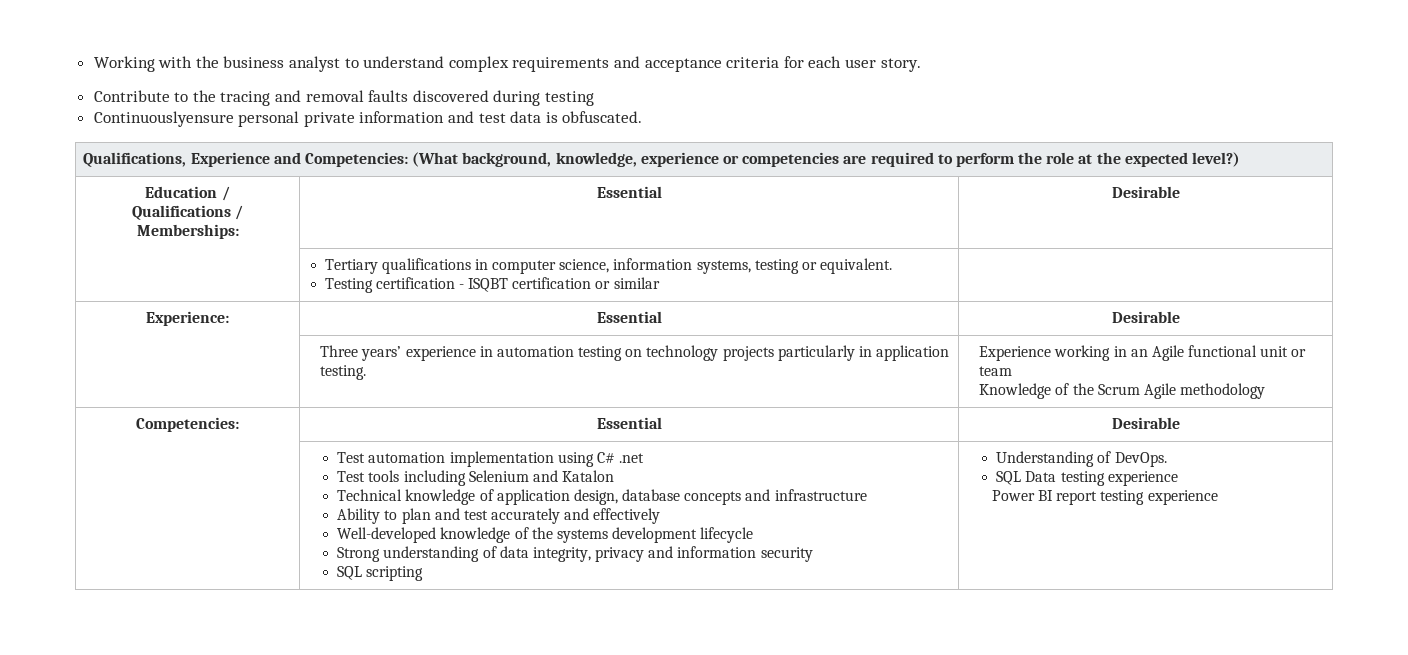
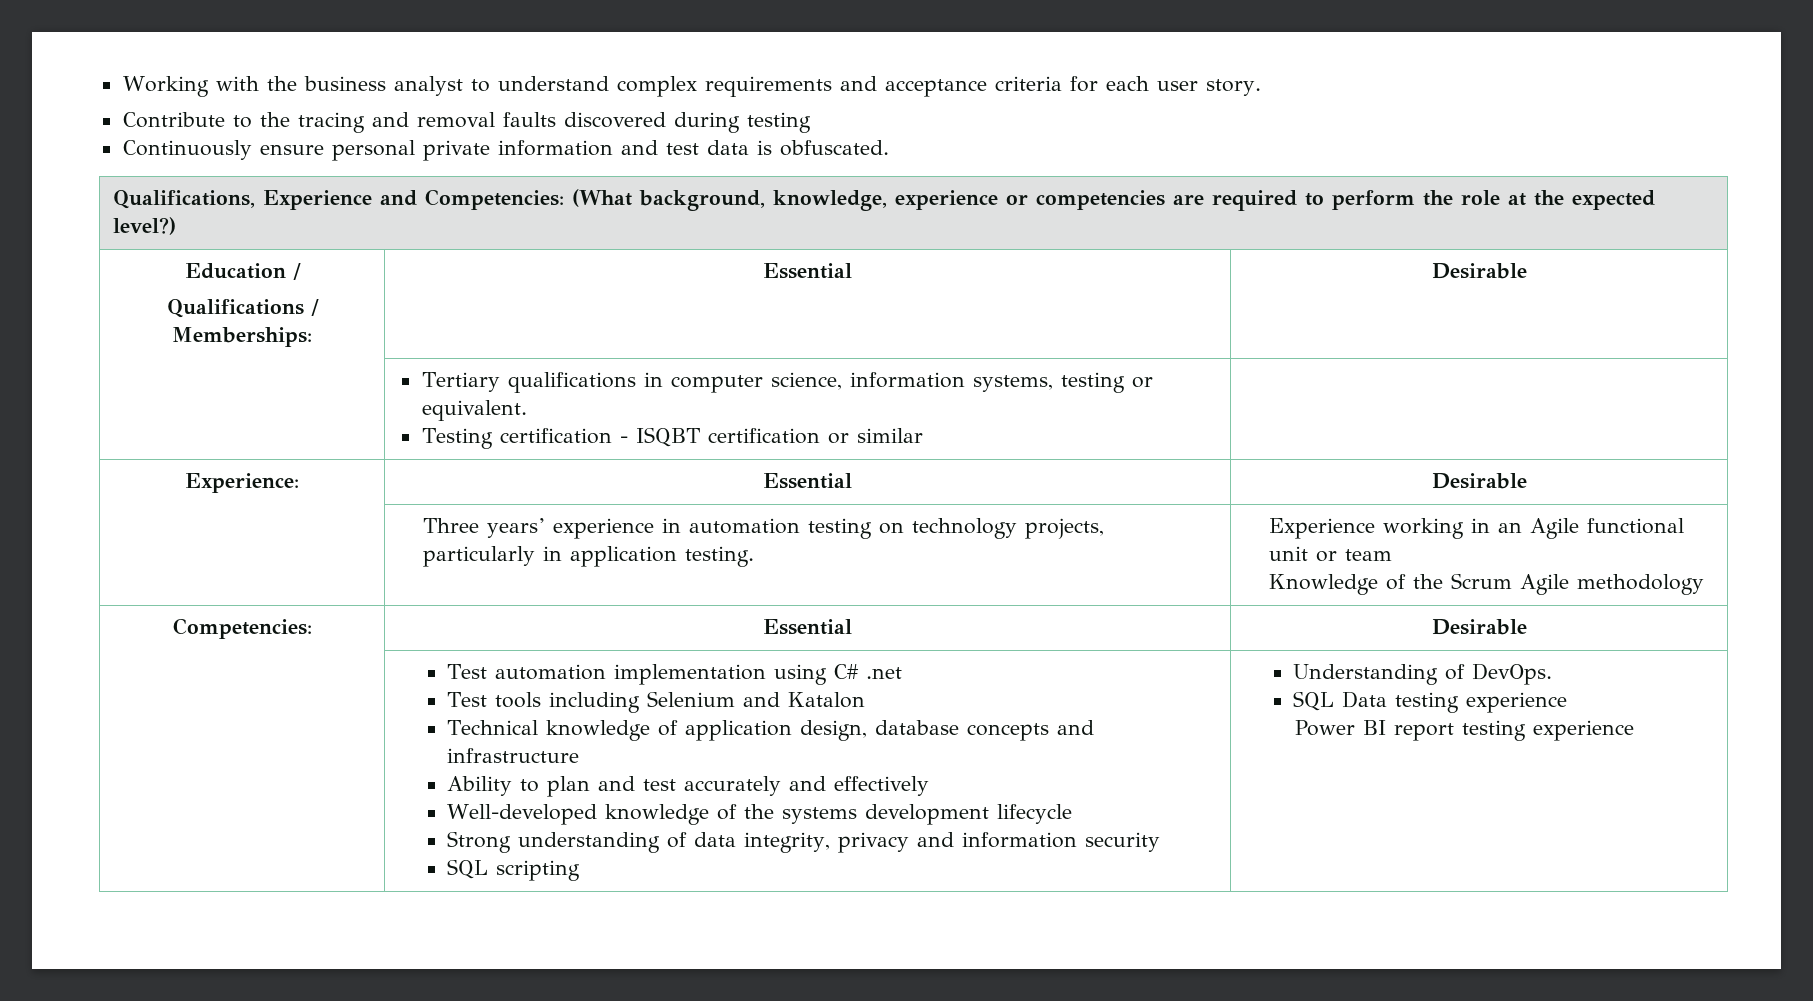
- Continuouslyensure personal private information and test data is obfuscated.
+ Continuously ensure personal private information and test data is obfuscated.
- | Three years’ experience in automation testing on technology projects particularly in application testing. | Experience working in an Agile functional unit or team
+ | Three years’ experience in automation testing on technology projects, particularly in application testing. | Experience working in an Agile functional unit or team

